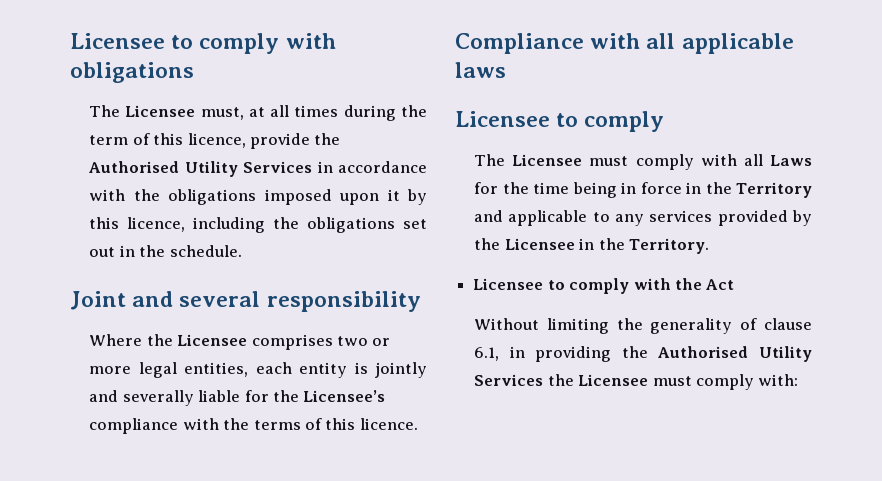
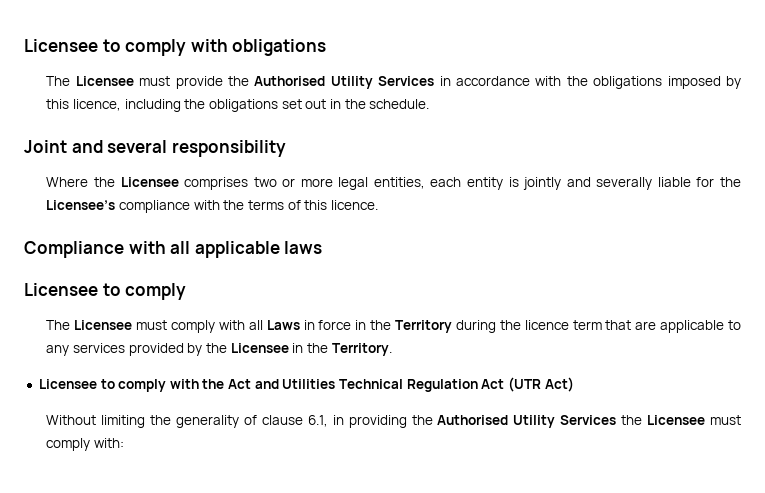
- The Licensee must, at all times during the term of this licence, provide the Authorised Utility Services in accordance with the obligations imposed upon it by this licence, including the obligations set out in the schedule.
+ The Licensee must provide the Authorised Utility Services in accordance with the obligations imposed by this licence, including the obligations set out in the schedule.
- The Licensee must comply with all Laws for the time being in force in the Territory and applicable to any services provided by the Licensee in the Territory.
+ The Licensee must comply with all Laws in force in the Territory during the licence term that are applicable to any services provided by the Licensee in the Territory.
- Licensee to comply with the Act
+ Licensee to comply with the Act and Utilities Technical Regulation Act (UTR Act)

